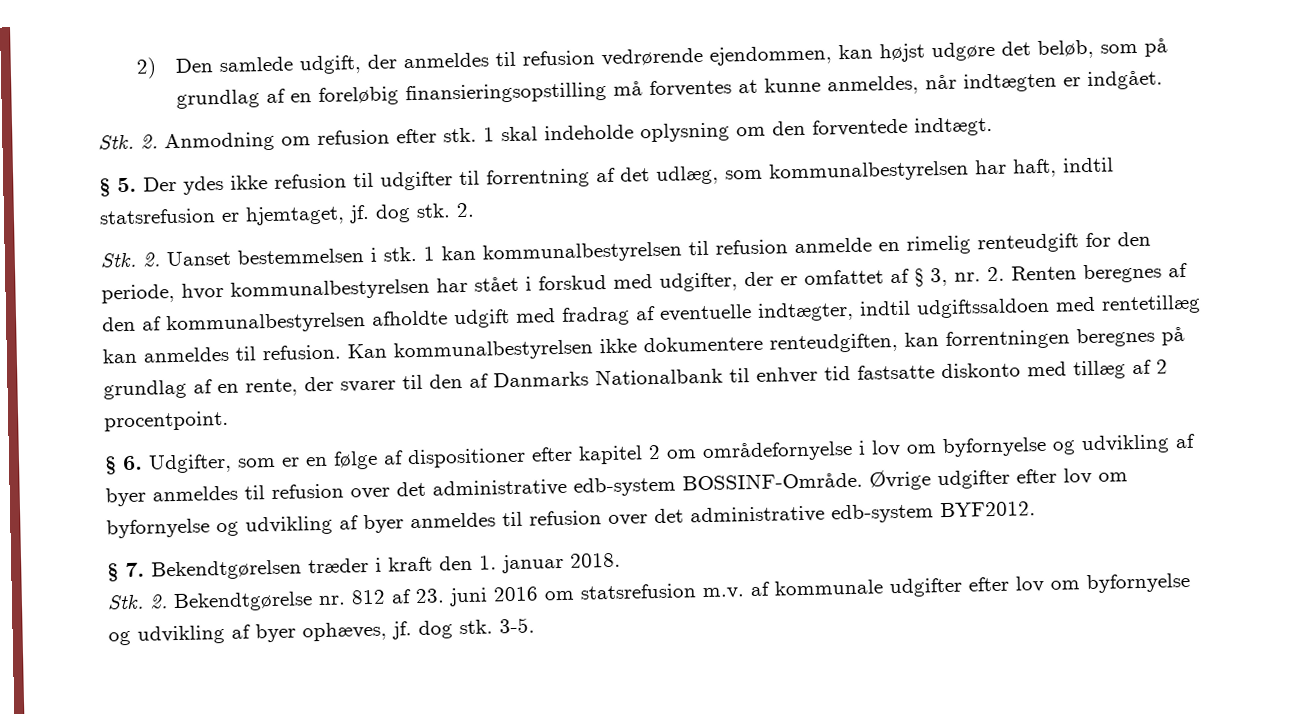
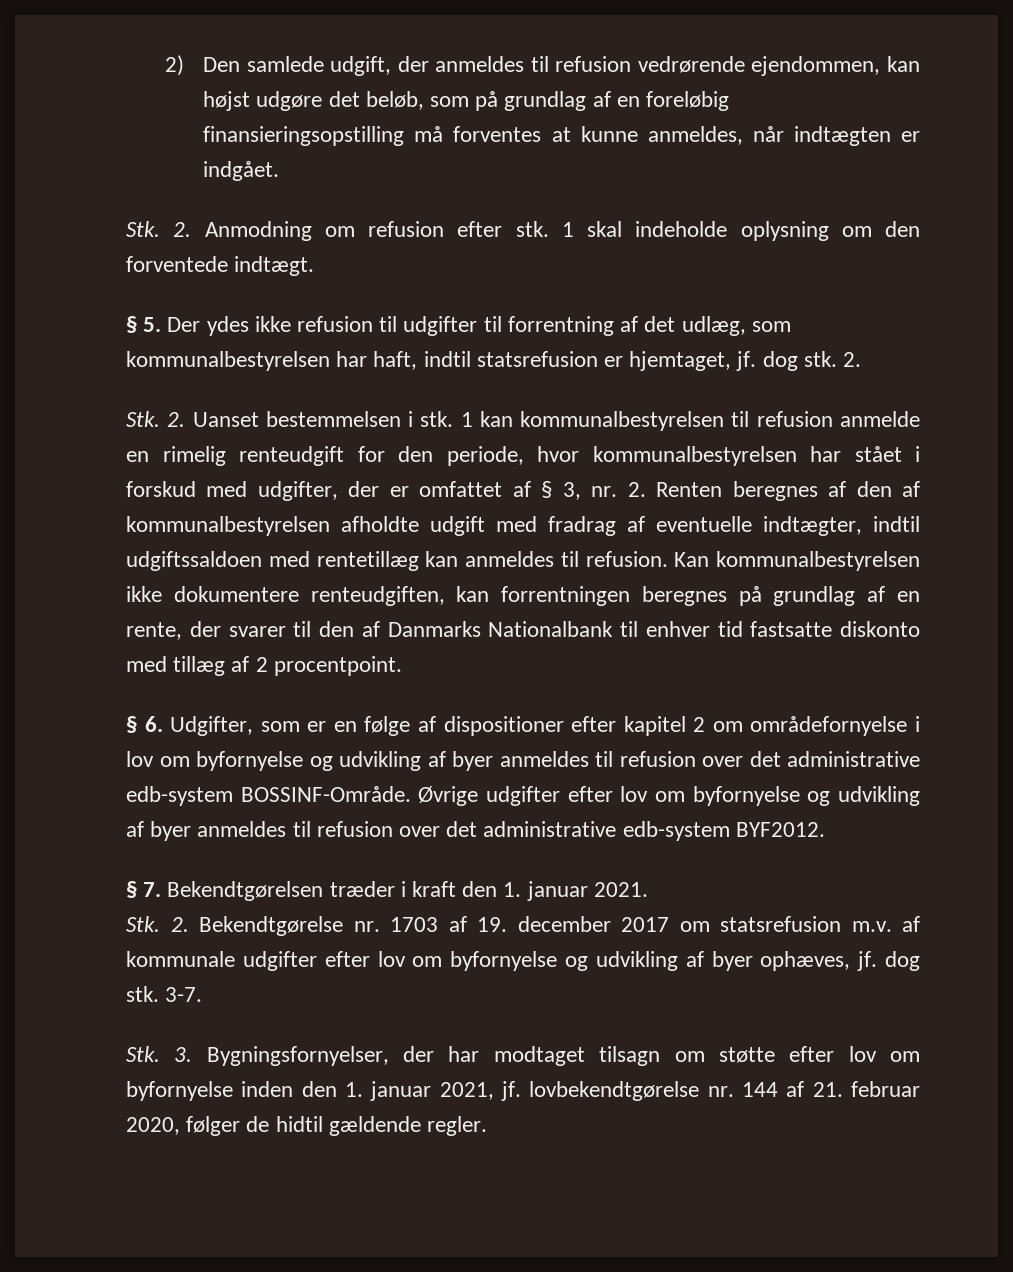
- § 7. Bekendtgørelsen træder i kraft den 1. januar 2018.
+ § 7. Bekendtgørelsen træder i kraft den 1. januar 2021.
- Stk. 2. Bekendtgørelse nr. 812 af 23. juni 2016 om statsrefusion m.v. af kommunale udgifter efter lov om byfornyelse og udvikling af byer ophæves, jf. dog stk.
+ Stk. 2. Bekendtgørelse nr. 1703 af 19. december 2017 om statsrefusion m.v. af kommunale udgifter efter lov om byfornyelse og udvikling af byer ophæves, jf. dog stk.
- 3-5.
+ 3-7.
+ Stk. 3. Bygningsfornyelser, der har modtaget tilsagn om støtte efter lov om byfornyelse inden den 1. januar 2021, jf. lovbekendtgørelse nr. 144 af 21. februar 2020, følger de hidtil gældende regler.

